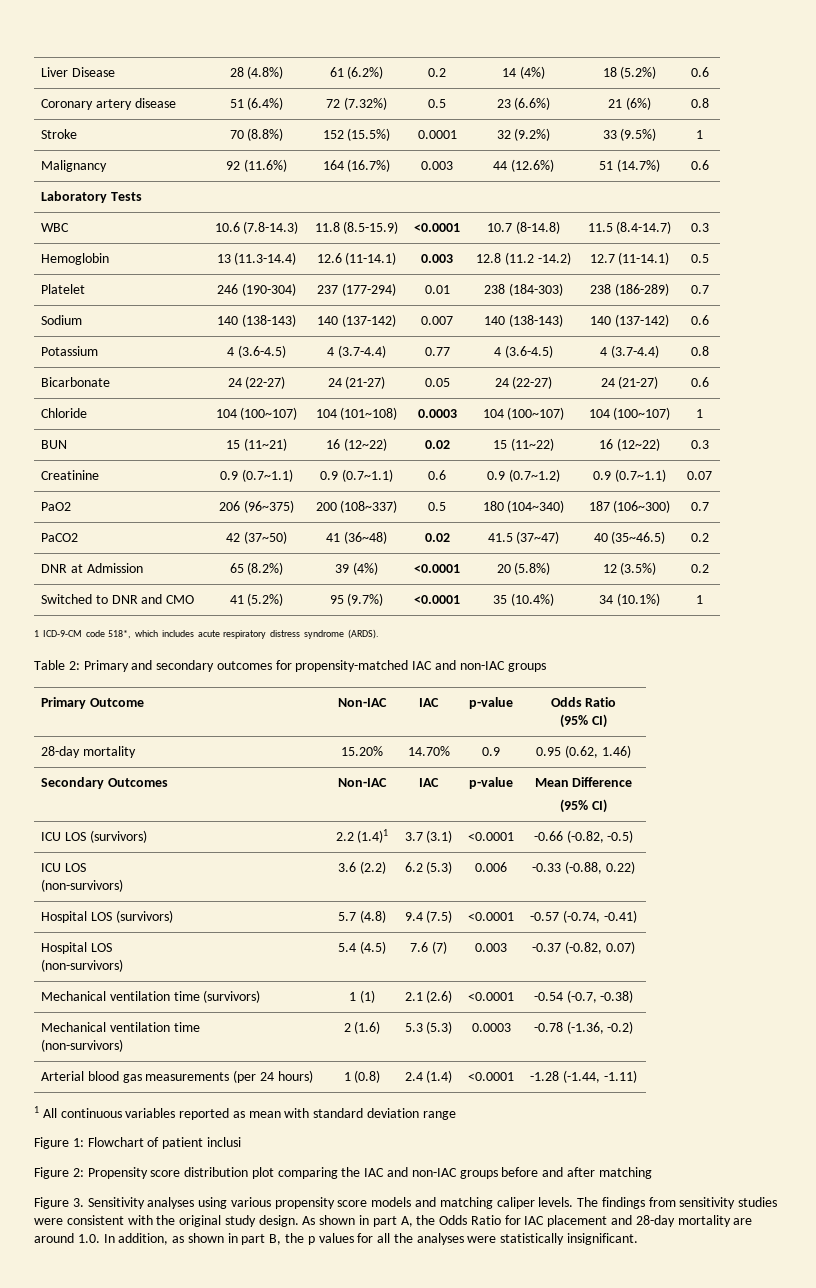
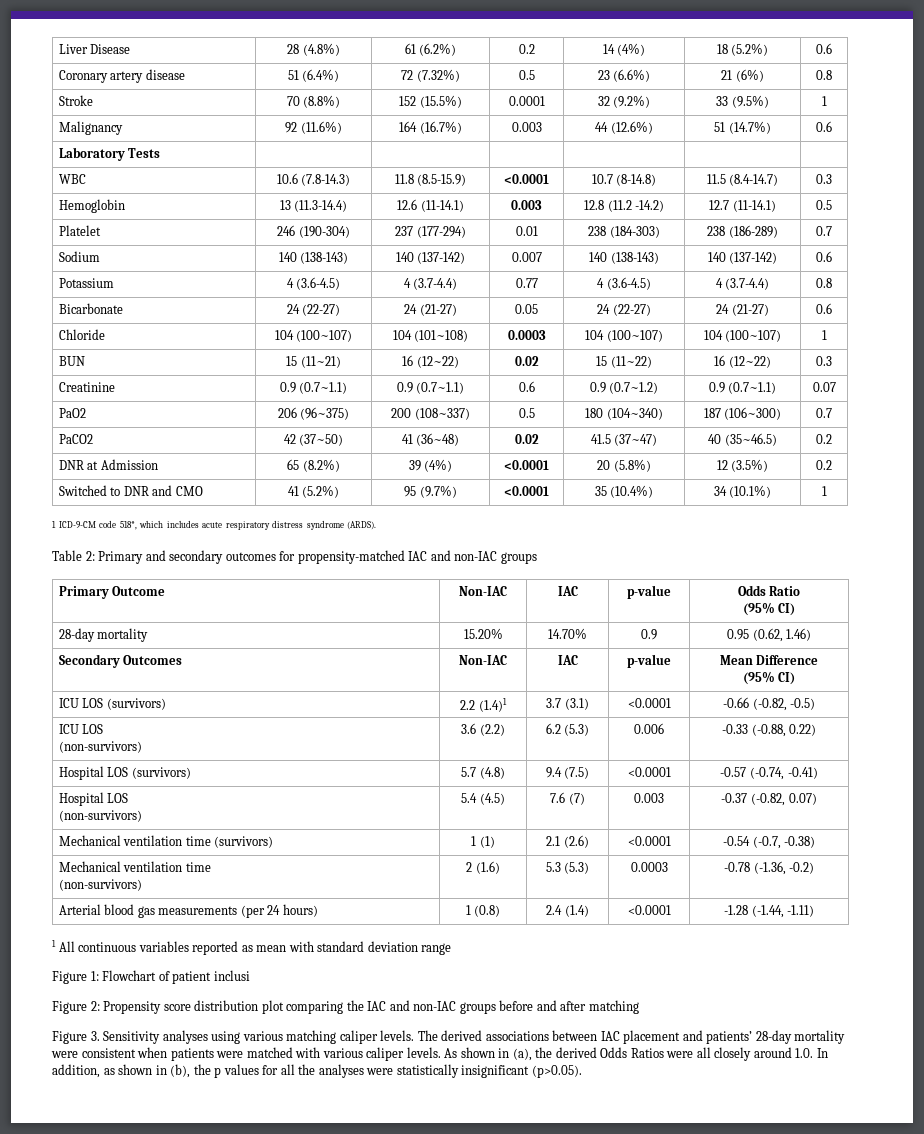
- Figure 3. Sensitivity analyses using various propensity score models and matching caliper levels. The findings from sensitivity studies were consistent with the original study design. As shown in part A, the Odds Ratio for IAC placement and 28-day mortality are around 1.0. In addition, as shown in part B, the p values for all the analyses were statistically insignificant.
+ Figure 3. Sensitivity analyses using various matching caliper levels. The derived associations between IAC placement and patients’ 28-day mortality were consistent when patients were matched with various caliper levels. As shown in (a), the derived Odds Ratios were all closely around 1.0. In addition, as shown in (b), the p values for all the analyses were statistically insignificant (p>0.05).

